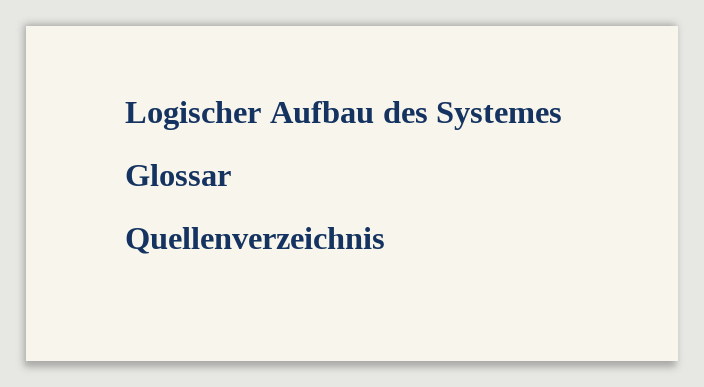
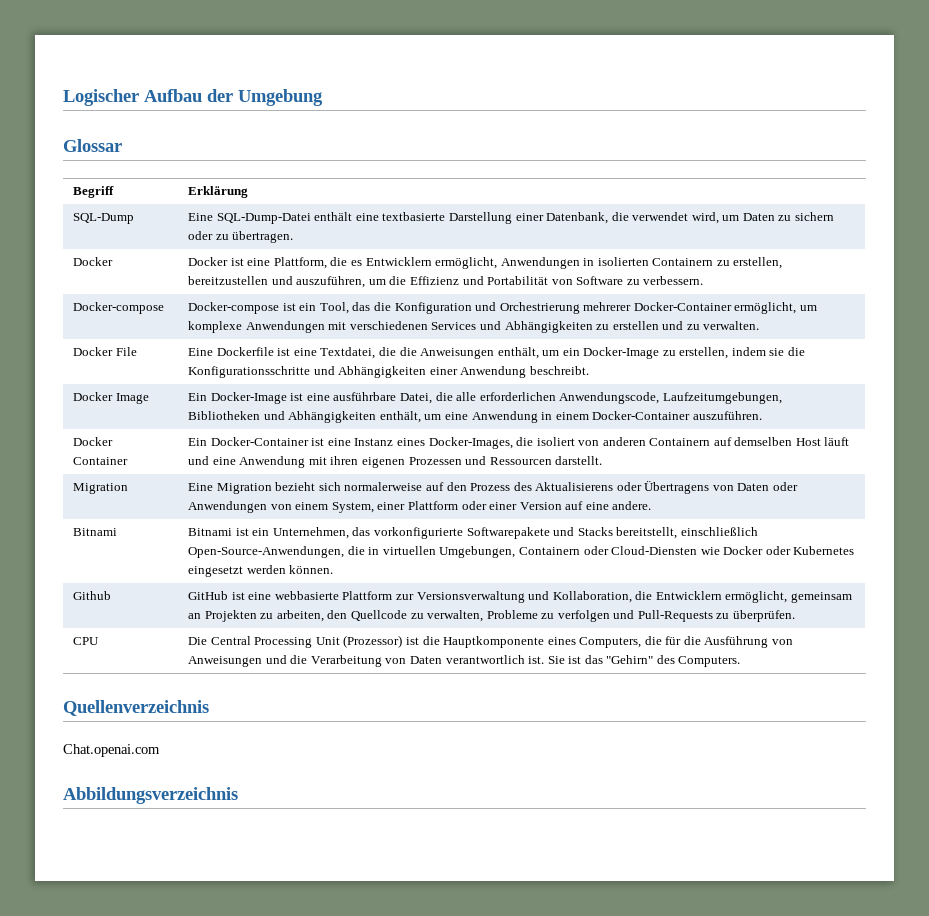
- Logischer Aufbau des Systemes
+ Logischer Aufbau der Umgebung
+ Begriff | Erklärung
+ SQL-Dump | Eine SQL-Dump-Datei enthält eine textbasierte Darstellung einer Datenbank, die verwendet wird, um Daten zu sichern oder zu übertragen.
+ Docker | Docker ist eine Plattform, die es Entwicklern ermöglicht, Anwendungen in isolierten Containern zu erstellen, bereitzustellen und auszuführen, um die Effizienz und Portabilität von Software zu verbessern.
+ Docker-compose | Docker-compose ist ein Tool, das die Konfiguration und Orchestrierung mehrerer Docker-Container ermöglicht, um komplexe Anwendungen mit verschiedenen Services und Abhängigkeiten zu erstellen und zu verwalten.
+ Docker File | Eine Dockerfile ist eine Textdatei, die die Anweisungen enthält, um ein Docker-Image zu erstellen, indem sie die Konfigurationsschritte und Abhängigkeiten einer Anwendung beschreibt.
+ Docker Image | Ein Docker-Image ist eine ausführbare Datei, die alle erforderlichen Anwendungscode, Laufzeitumgebungen, Bibliotheken und Abhängigkeiten enthält, um eine Anwendung in einem Docker-Container auszuführen.
+ Docker Container | Ein Docker-Container ist eine Instanz eines Docker-Images, die isoliert von anderen Containern auf demselben Host läuft und eine Anwendung mit ihren eigenen Prozessen und Ressourcen darstellt.
+ Migration | Eine Migration bezieht sich normalerweise auf den Prozess des Aktualisierens oder Übertragens von Daten oder Anwendungen von einem System, einer Plattform oder einer Version auf eine andere.
+ Bitnami | Bitnami ist ein Unternehmen, das vorkonfigurierte Softwarepakete und Stacks bereitstellt, einschließlich Open-Source-Anwendungen, die in virtuellen Umgebungen, Containern oder Cloud-Diensten wie Docker oder Kubernetes eingesetzt werden können.
+ Github | GitHub ist eine webbasierte Plattform zur Versionsverwaltung und Kollaboration, die Entwicklern ermöglicht, gemeinsam an Projekten zu arbeiten, den Quellcode zu verwalten, Probleme zu verfolgen und Pull-Requests zu überprüfen.
+ CPU | Die Central Processing Unit (Prozessor) ist die Hauptkomponente eines Computers, die für die Ausführung von Anweisungen und die Verarbeitung von Daten verantwortlich ist. Sie ist das "Gehirn" des Computers.
+ Chat.openai.com
+ Abbildungsverzeichnis

